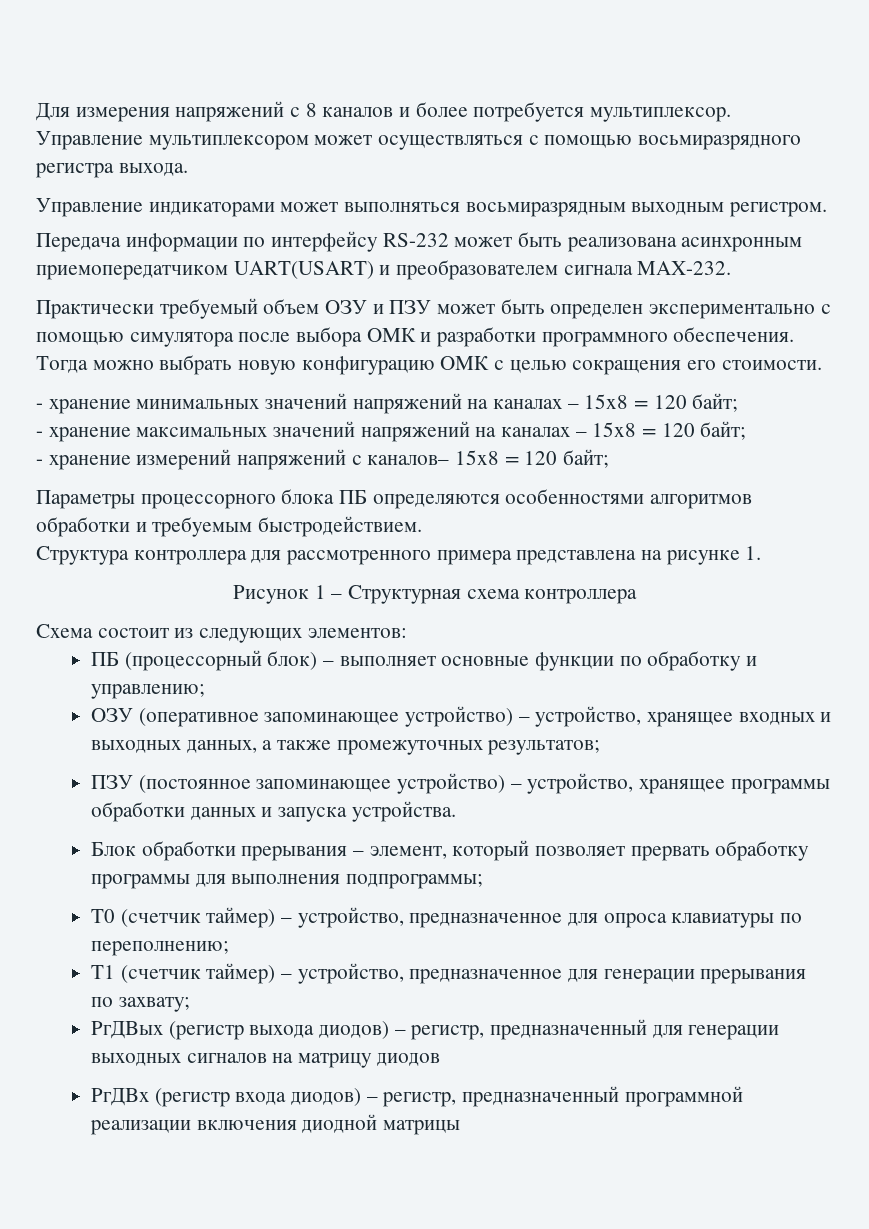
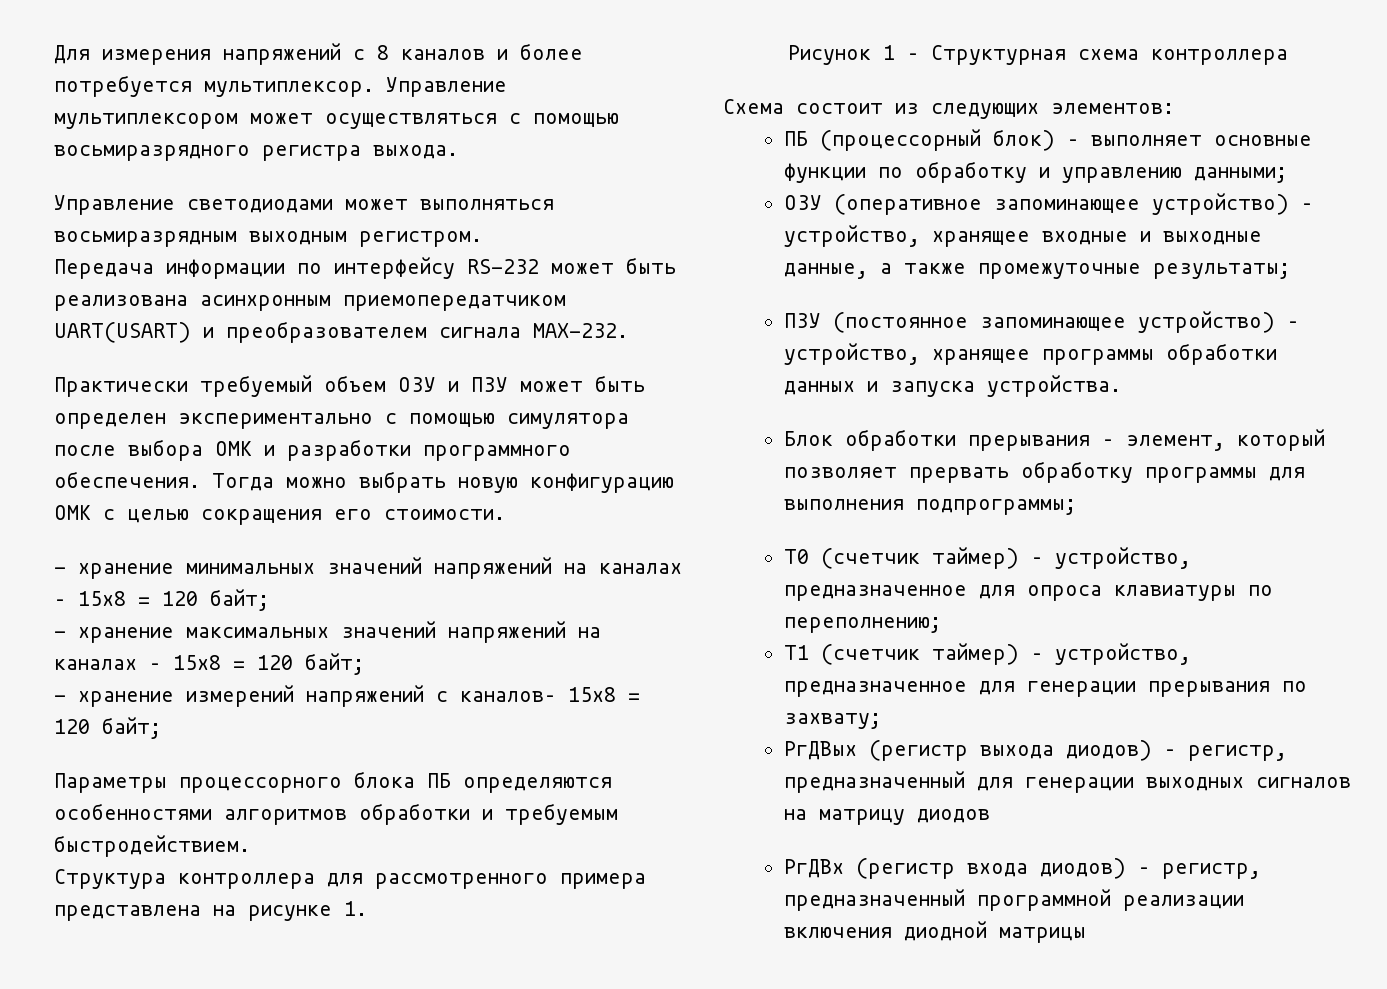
- Управление индикаторами может выполняться восьмиразрядным выходным регистром.
+ Управление светодиодами может выполняться восьмиразрядным выходным регистром.
- ПБ (процессорный блок) – выполняет основные функции по обработку и управлению;
+ ПБ (процессорный блок) – выполняет основные функции по обработку и управлению данными;
- ОЗУ (оперативное запоминающее устройство) – устройство, хранящее входных и выходных данных, а также промежуточных результатов;
+ ОЗУ (оперативное запоминающее устройство) – устройство, хранящее входные и выходные данные, а также промежуточные результаты;

